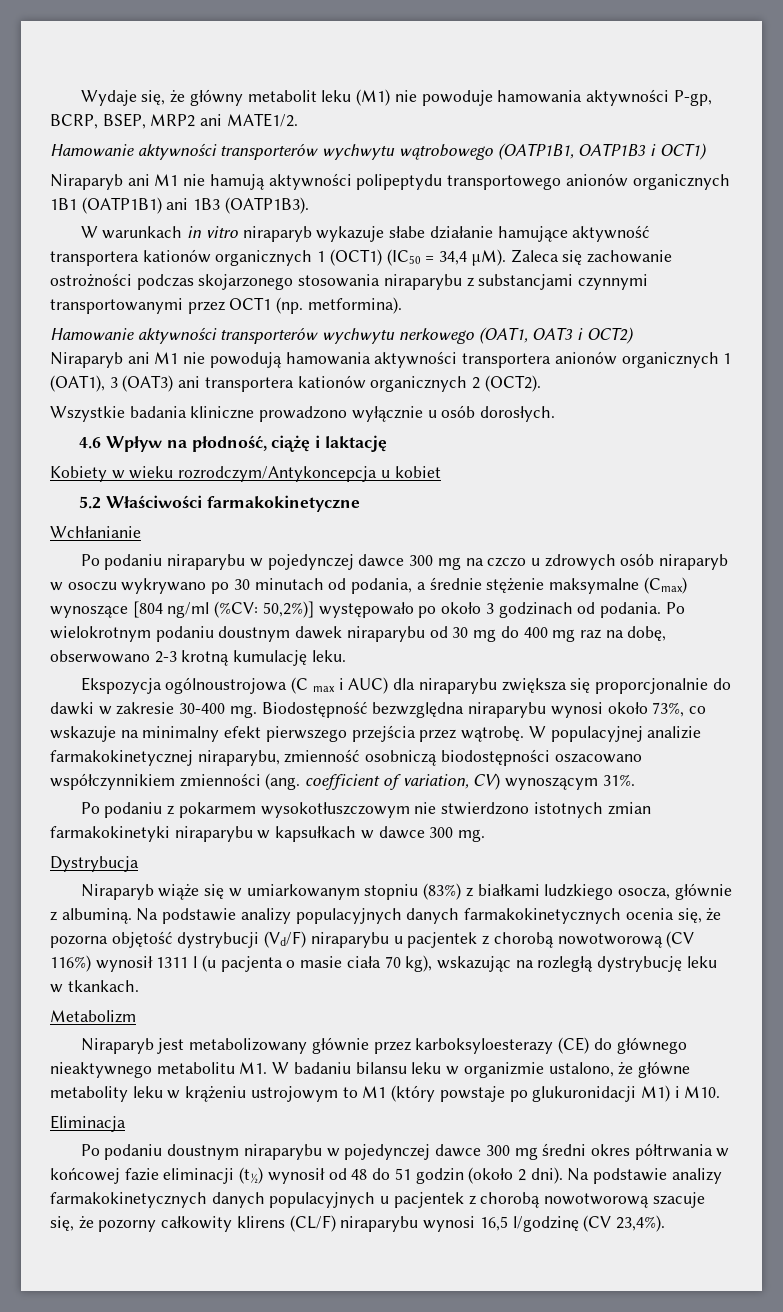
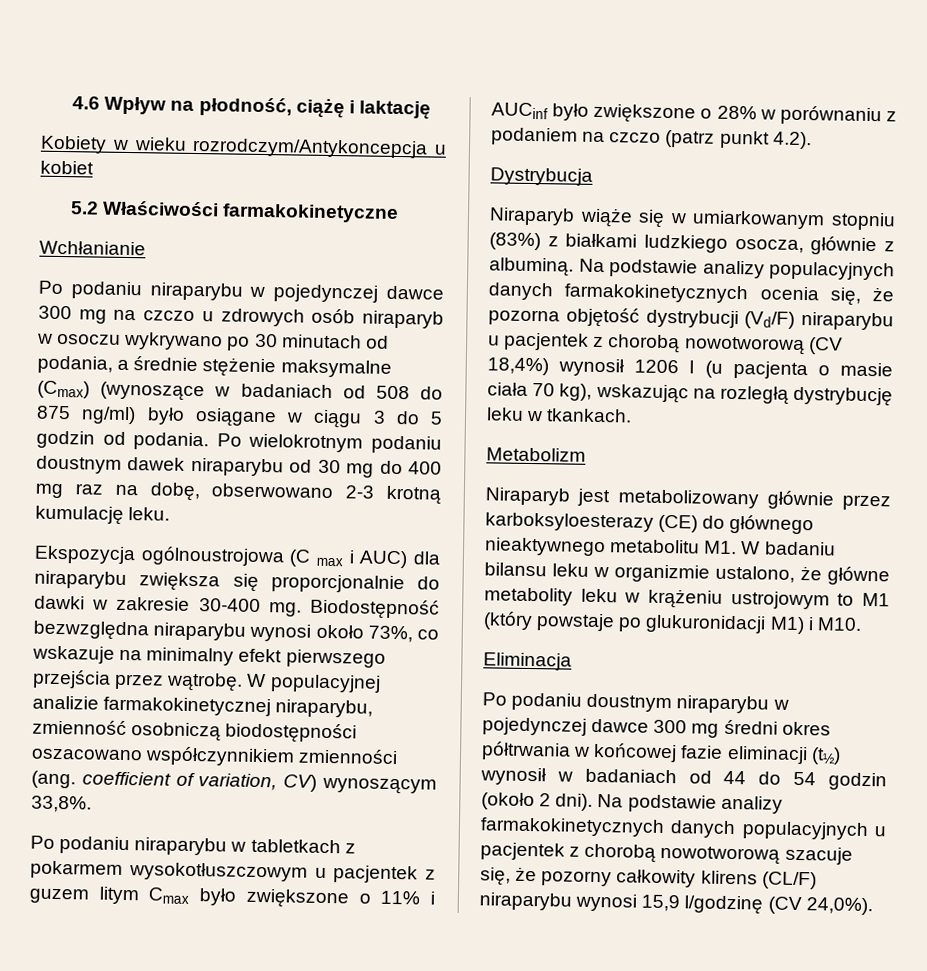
- Wydaje się, że główny metabolit leku (M1) nie powoduje hamowania aktywności P-gp, BCRP, BSEP, MRP2 ani MATE1/2.
- Hamowanie aktywności transporterów wychwytu wątrobowego (OATP1B1, OATP1B3 i OCT1)
- Niraparyb ani M1 nie hamują aktywności polipeptydu transportowego anionów organicznych 1B1 (OATP1B1) ani 1B3 (OATP1B3).
- W warunkach in vitro niraparyb wykazuje słabe działanie hamujące aktywność transportera kationów organicznych 1 (OCT1) (IC50 = 34,4 µM). Zaleca się zachowanie ostrożności podczas skojarzonego stosowania niraparybu z substancjami czynnymi transportowanymi przez OCT1 (np. metformina).
- Hamowanie aktywności transporterów wychwytu nerkowego (OAT1, OAT3 i OCT2)
- Niraparyb ani M1 nie powodują hamowania aktywności transportera anionów organicznych 1 (OAT1), 3 (OAT3) ani transportera kationów organicznych 2 (OCT2).
- Wszystkie badania kliniczne prowadzono wyłącznie u osób dorosłych.
- Po podaniu niraparybu w pojedynczej dawce 300 mg na czczo u zdrowych osób niraparyb w osoczu wykrywano po 30 minutach od podania, a średnie stężenie maksymalne (Cmax) wynoszące [804 ng/ml (%CV: 50,2%)] występowało po około 3 godzinach od podania.
+ Po podaniu niraparybu w pojedynczej dawce 300 mg na czczo u zdrowych osób niraparyb w osoczu wykrywano po 30 minutach od podania, a średnie stężenie maksymalne (Cmax) (wynoszące w badaniach od 508 do 875 ng/ml) było osiągane w ciągu 3 do 5 godzin od podania.
- W populacyjnej analizie farmakokinetycznej niraparybu, zmienność osobniczą biodostępności oszacowano współczynnikiem zmienności (ang. coefficient of variation, CV) wynoszącym 31%.
- Po podaniu z pokarmem wysokotłuszczowym nie stwierdzono istotnych zmian farmakokinetyki niraparybu w kapsułkach w dawce 300 mg.
+ W populacyjnej analizie farmakokinetycznej niraparybu, zmienność osobniczą biodostępności oszacowano współczynnikiem zmienności (ang. coefficient of variation, CV) wynoszącym 33,8%.
+ Po podaniu niraparybu w tabletkach z pokarmem wysokotłuszczowym u pacjentek z guzem litym Cmax było zwiększone o 11% i AUCinf było zwiększone o 28% w porównaniu z podaniem na czczo (patrz punkt 4.2).
- Na podstawie analizy populacyjnych danych farmakokinetycznych ocenia się, że pozorna objętość dystrybucji (Vd/F) niraparybu u pacjentek z chorobą nowotworową (CV 116%) wynosił 1311 l (u pacjenta o masie ciała 70 kg), wskazując na rozległą dystrybucję leku w tkankach.
+ Na podstawie analizy populacyjnych danych farmakokinetycznych ocenia się, że pozorna objętość dystrybucji (Vd/F) niraparybu u pacjentek z chorobą nowotworową (CV 18,4%) wynosił 1206 l (u pacjenta o masie ciała 70 kg), wskazując na rozległą dystrybucję leku w tkankach.
- Po podaniu doustnym niraparybu w pojedynczej dawce 300 mg średni okres półtrwania w końcowej fazie eliminacji (t½) wynosił od 48 do 51 godzin (około 2 dni).
+ Po podaniu doustnym niraparybu w pojedynczej dawce 300 mg średni okres półtrwania w końcowej fazie eliminacji (t½) wynosił w badaniach od 44 do 54 godzin (około 2 dni).
- Na podstawie analizy farmakokinetycznych danych populacyjnych u pacjentek z chorobą nowotworową szacuje się, że pozorny całkowity klirens (CL/F) niraparybu wynosi 16,5 l/godzinę (CV 23,4%).
+ Na podstawie analizy farmakokinetycznych danych populacyjnych u pacjentek z chorobą nowotworową szacuje się, że pozorny całkowity klirens (CL/F) niraparybu wynosi 15,9 l/godzinę (CV 24,0%).

